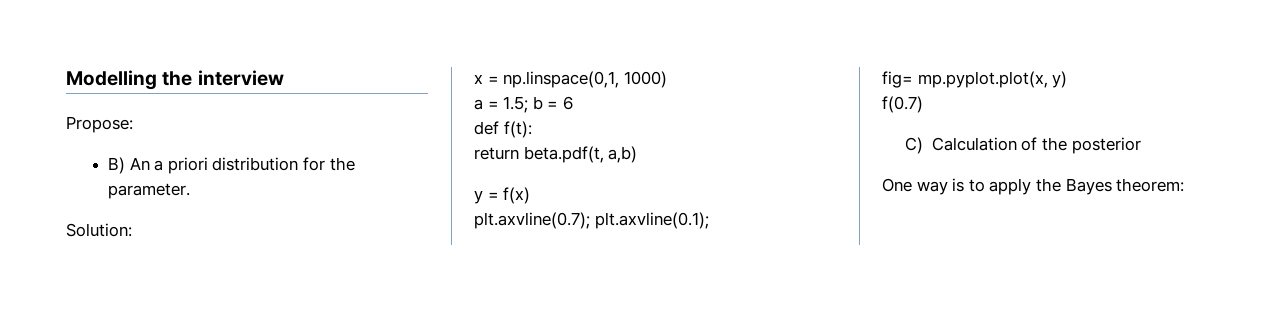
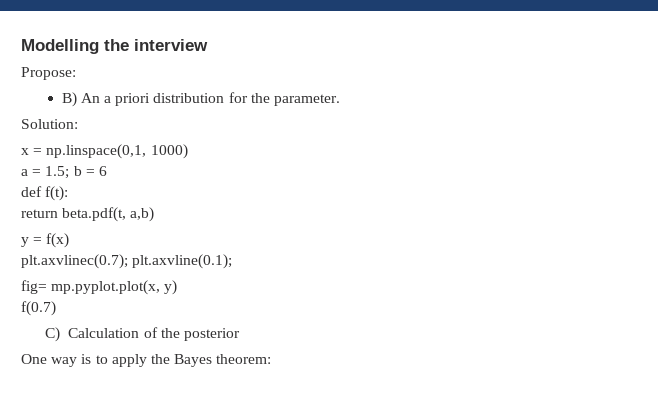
- plt.axvline(0.7); plt.axvline(0.1);
+ plt.axvlinec(0.7); plt.axvline(0.1);

